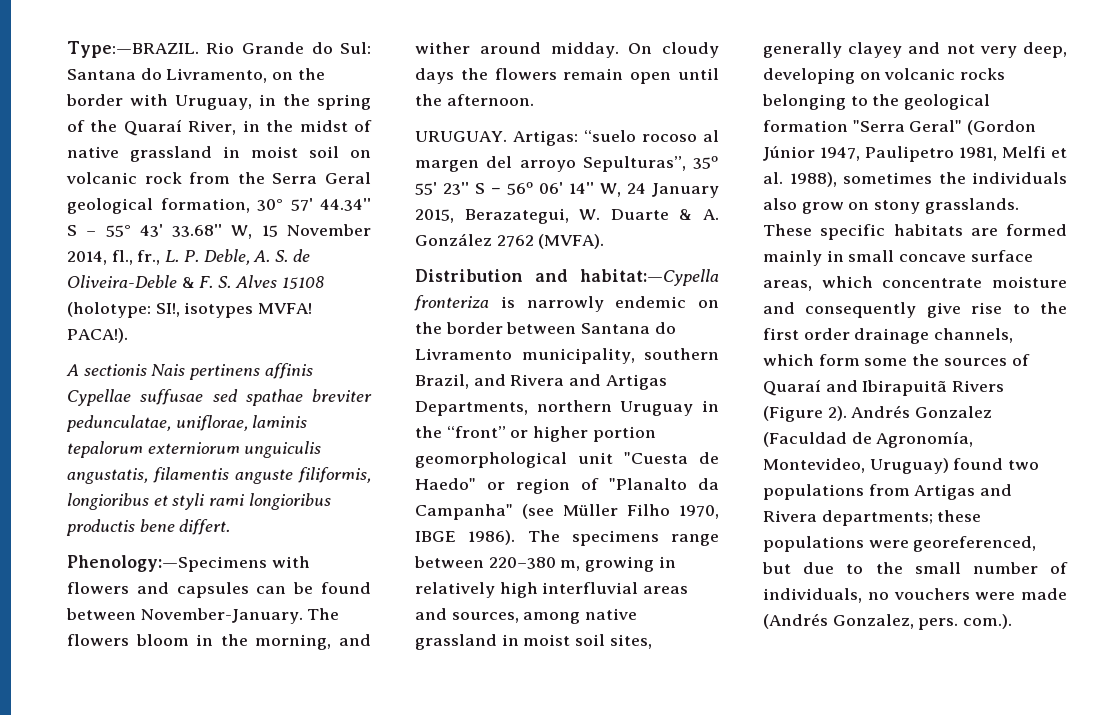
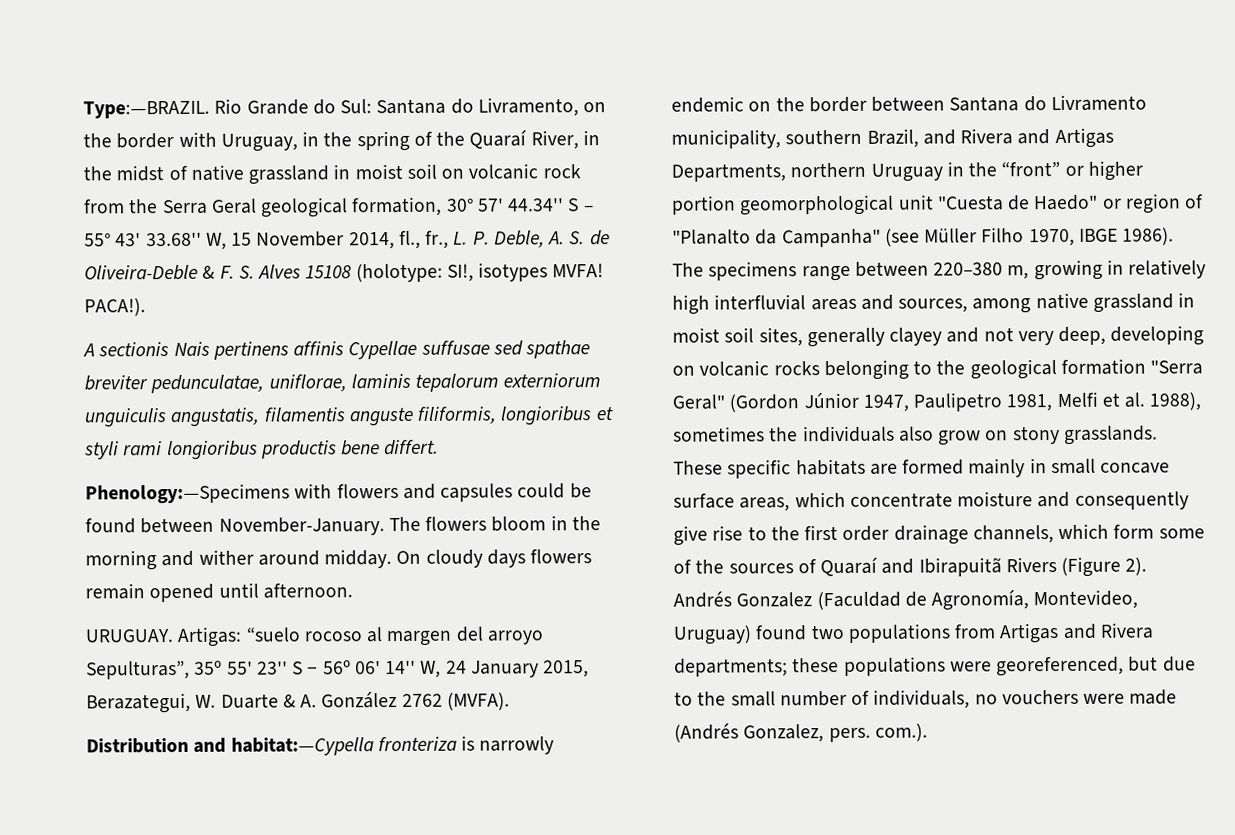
- Phenology:—Specimens with flowers and capsules can be found between November-January.
+ Phenology:—Specimens with flowers and capsules could be found between November-January.
- The flowers bloom in the morning, and wither around midday.
+ The flowers bloom in the morning and wither around midday.
- On cloudy days the flowers remain open until the afternoon.
+ On cloudy days flowers remain opened until afternoon.
- These specific habitats are formed mainly in small concave surface areas, which concentrate moisture and consequently give rise to the first order drainage channels, which form some the sources of Quaraí and Ibirapuitã Rivers (Figure 2).
+ These specific habitats are formed mainly in small concave surface areas, which concentrate moisture and consequently give rise to the first order drainage channels, which form some of the sources of Quaraí and Ibirapuitã Rivers (Figure 2).

